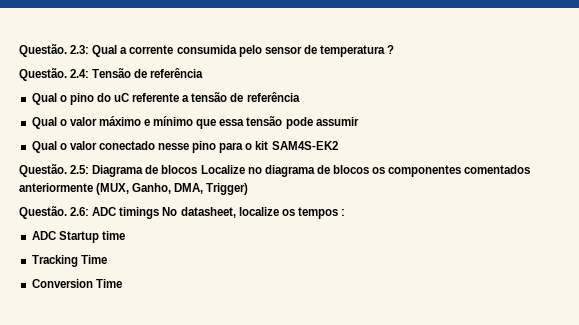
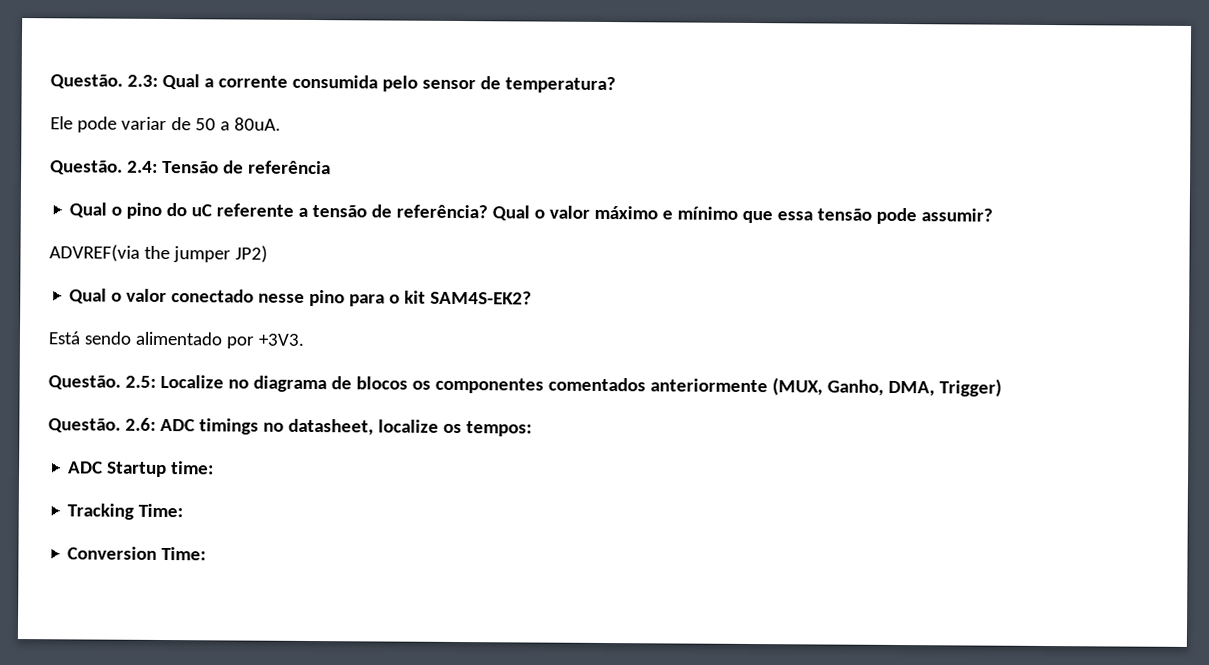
- 2.3: Qual a corrente consumida pelo sensor de temperatura ?
+ 2.3: Qual a corrente consumida pelo sensor de temperatura?
+ Ele pode variar de 50 a 80uA.
- Qual o pino do uC referente a tensão de referência
- Qual o valor máximo e mínimo que essa tensão pode assumir
+ Qual o pino do uC referente a tensão de referência? Qual o valor máximo e mínimo que essa tensão pode assumir?
+ ADVREF(via the jumper JP2)
- Qual o valor conectado nesse pino para o kit SAM4S-EK2
+ Qual o valor conectado nesse pino para o kit SAM4S-EK2?
+ Está sendo alimentado por +3V3.
- 2.5: Diagrama de blocos Localize no diagrama de blocos os componentes comentados anteriormente (MUX, Ganho, DMA, Trigger)
+ 2.5: Localize no diagrama de blocos os componentes comentados anteriormente (MUX, Ganho, DMA, Trigger)
- 2.6: ADC timings No datasheet, localize os tempos :
+ 2.6: ADC timings no datasheet, localize os tempos:
- ADC Startup time
+ ADC Startup time:
- Tracking Time
+ Tracking Time:
- Conversion Time
+ Conversion Time:

